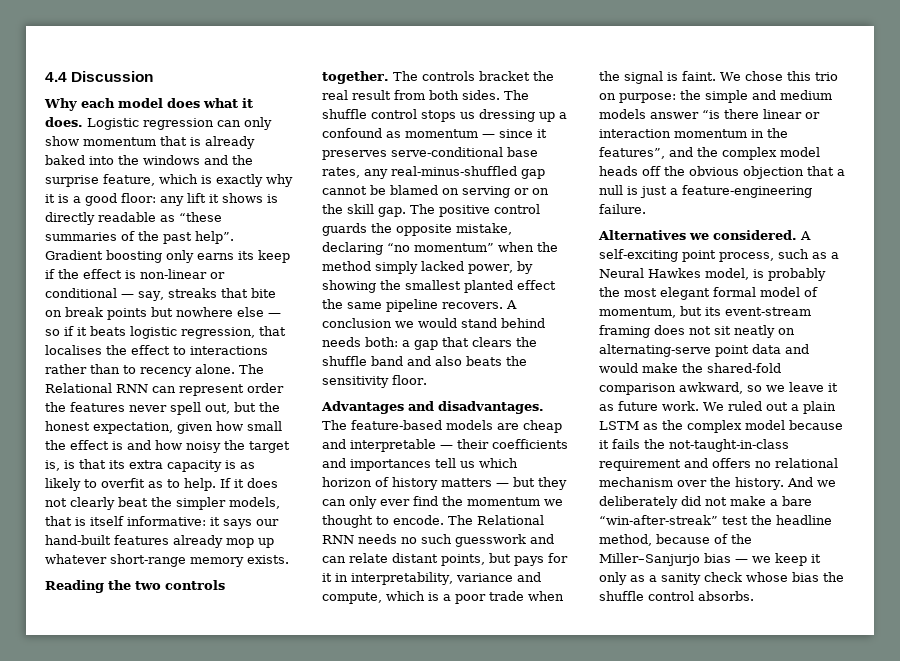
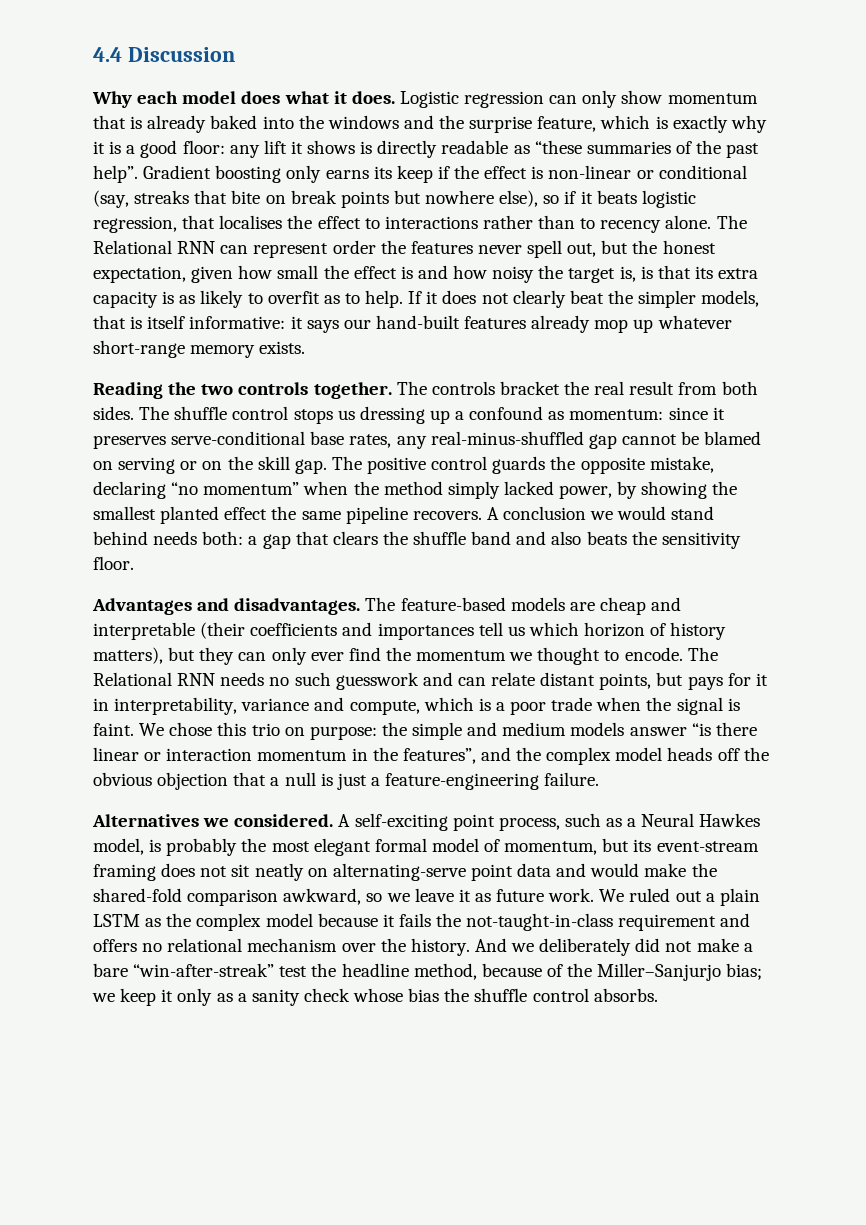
- Gradient boosting only earns its keep if the effect is non-linear or conditional — say, streaks that bite on break points but nowhere else — so if it beats logistic regression, that localises the effect to interactions rather than to recency alone.
+ Gradient boosting only earns its keep if the effect is non-linear or conditional (say, streaks that bite on break points but nowhere else), so if it beats logistic regression, that localises the effect to interactions rather than to recency alone.
- The shuffle control stops us dressing up a confound as momentum — since it preserves serve-conditional base rates, any real-minus-shuffled gap cannot be blamed on serving or on the skill gap.
+ The shuffle control stops us dressing up a confound as momentum: since it preserves serve-conditional base rates, any real-minus-shuffled gap cannot be blamed on serving or on the skill gap.
- The feature-based models are cheap and interpretable — their coefficients and importances tell us which horizon of history matters — but they can only ever find the momentum we thought to encode.
+ The feature-based models are cheap and interpretable (their coefficients and importances tell us which horizon of history matters), but they can only ever find the momentum we thought to encode.
- And we deliberately did not make a bare “win-after-streak” test the headline method, because of the Miller–Sanjurjo bias — we keep it only as a sanity check whose bias the shuffle control absorbs.
+ And we deliberately did not make a bare “win-after-streak” test the headline method, because of the Miller–Sanjurjo bias; we keep it only as a sanity check whose bias the shuffle control absorbs.

